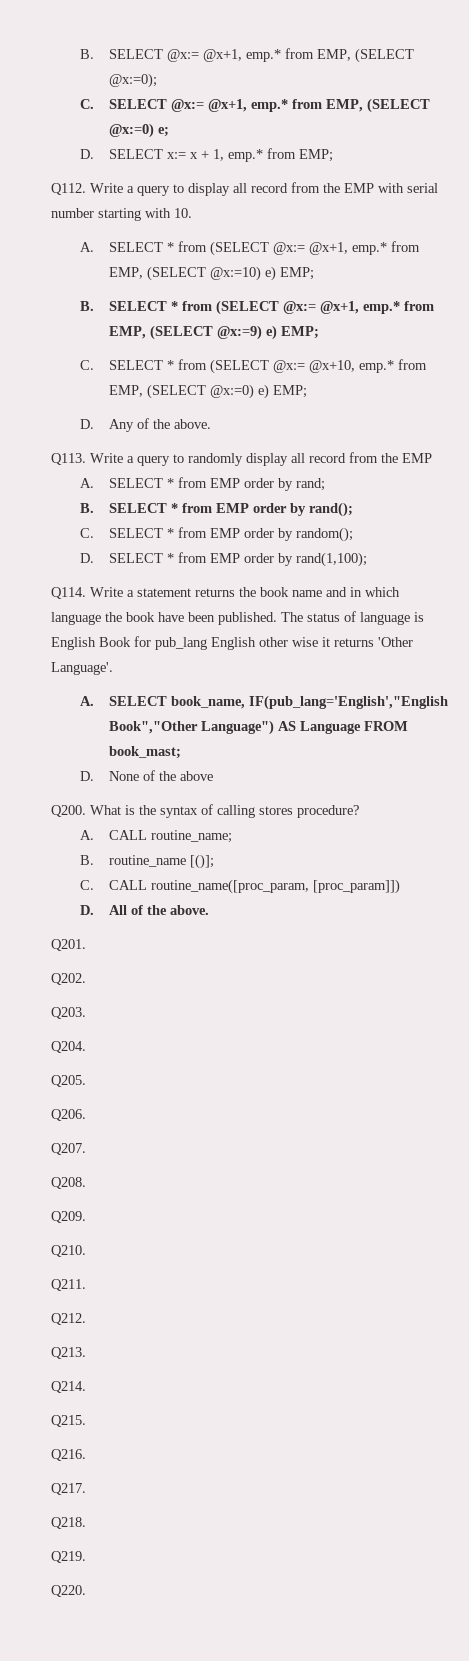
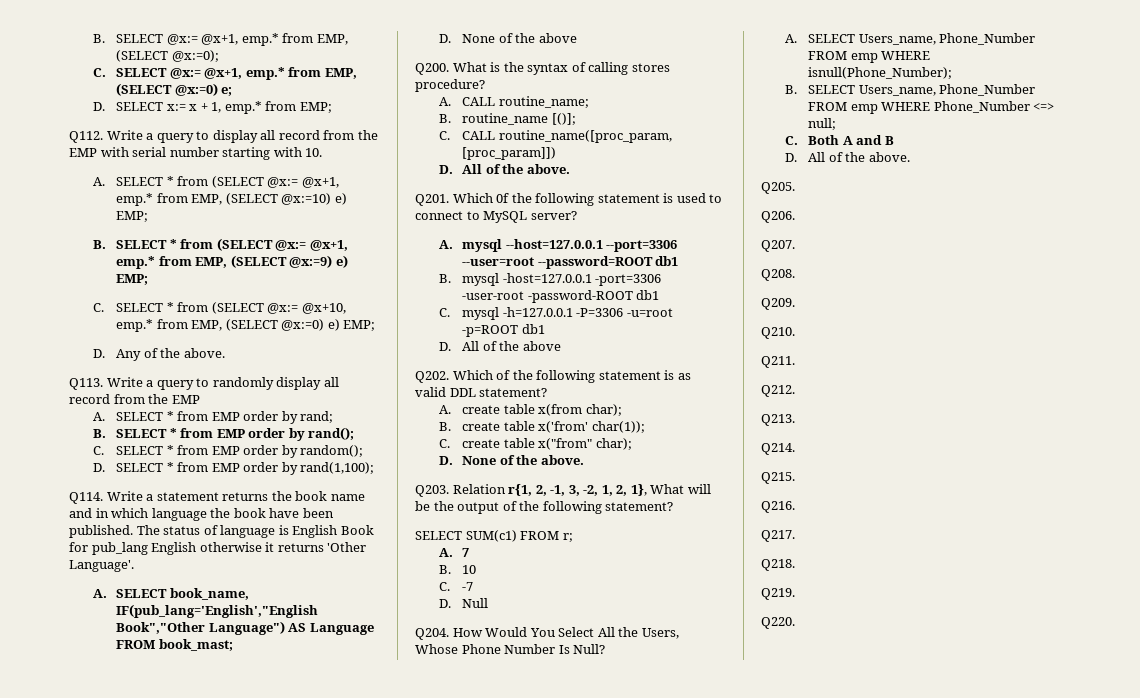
- The status of language is English Book for pub_lang English other wise it returns 'Other Language'.
+ The status of language is English Book for pub_lang English otherwise it returns 'Other Language'.
- Q201.
- Q202.
- Q203.
- Q204.
+ Q201. Which 0f the following statement is used to connect to MySQL server?
+ A. mysql --host=127.0.0.1 --port=3306 --user=root --password=ROOT db1
+ B. mysql -host=127.0.0.1 -port=3306 -user-root -password-ROOT db1
+ C. mysql -h=127.0.0.1 -P=3306 -u=root -p=ROOT db1
+ D. All of the above
+ Q202. Which of the following statement is as valid DDL statement?
+ A. create table x(from char);
+ B. create table x('from' char(1));
+ C. create table x("from" char);
+ D. None of the above.
+ Q203. Relation r{1, 2, -1, 3, -2, 1, 2, 1}, What will be the output of the following statement?
+ SELECT SUM(c1) FROM r;
+ A. 7
+ B. 10
+ C. -7
+ D. Null
+ Q204. How Would You Select All the Users, Whose Phone Number Is Null?
+ A. SELECT Users_name, Phone_Number FROM emp WHERE isnull(Phone_Number);
+ B. SELECT Users_name, Phone_Number FROM emp WHERE Phone_Number <=> null;
+ C. Both A and B
+ D. All of the above.

